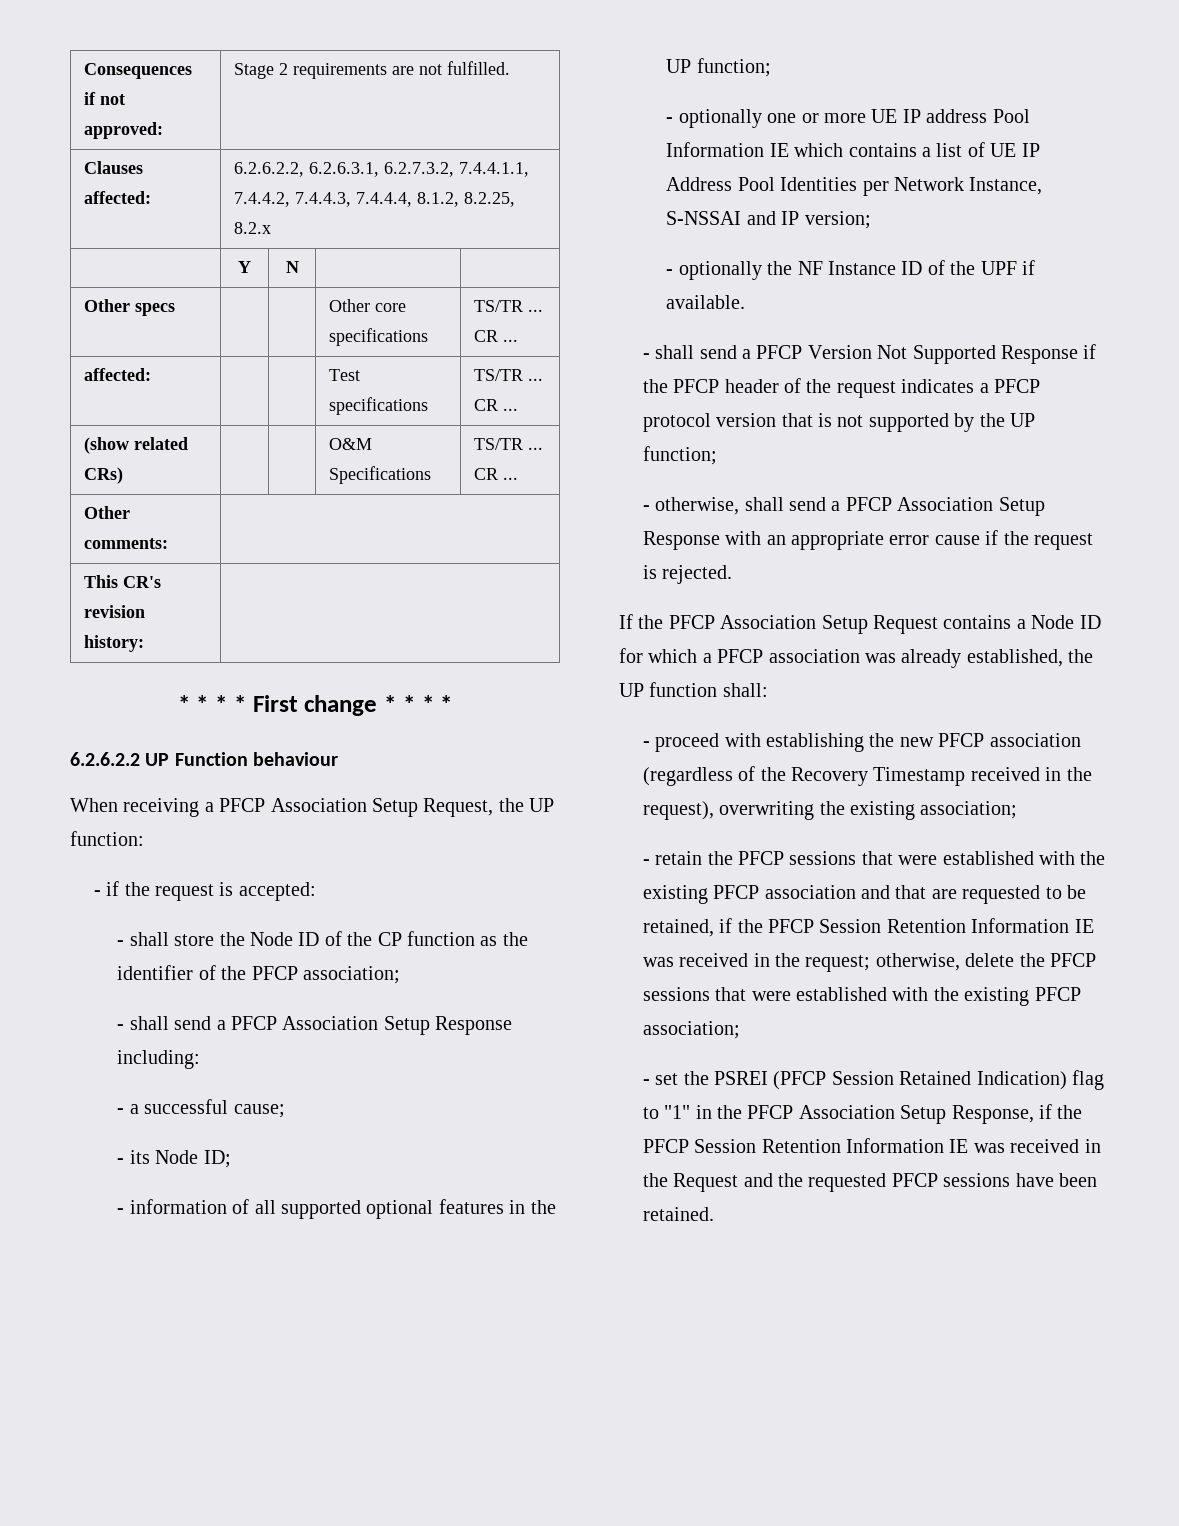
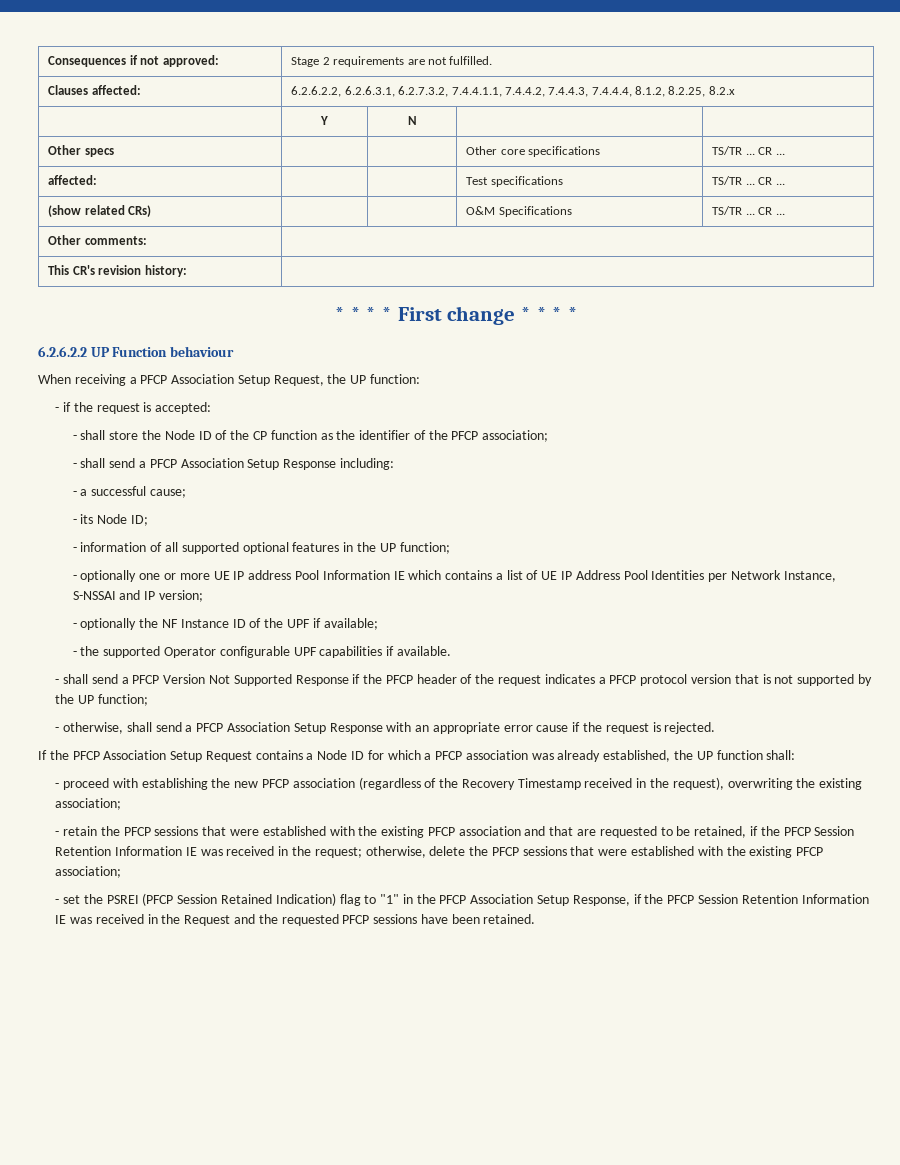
- - optionally the NF Instance ID of the UPF if available.
+ - optionally the NF Instance ID of the UPF if available;
+ - the supported Operator configurable UPF capabilities if available.

